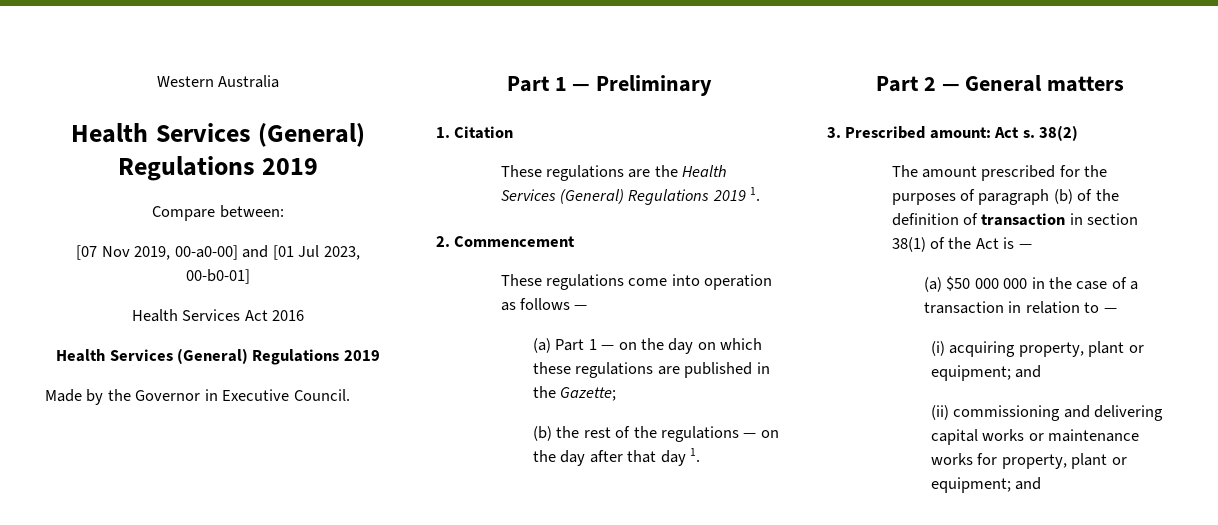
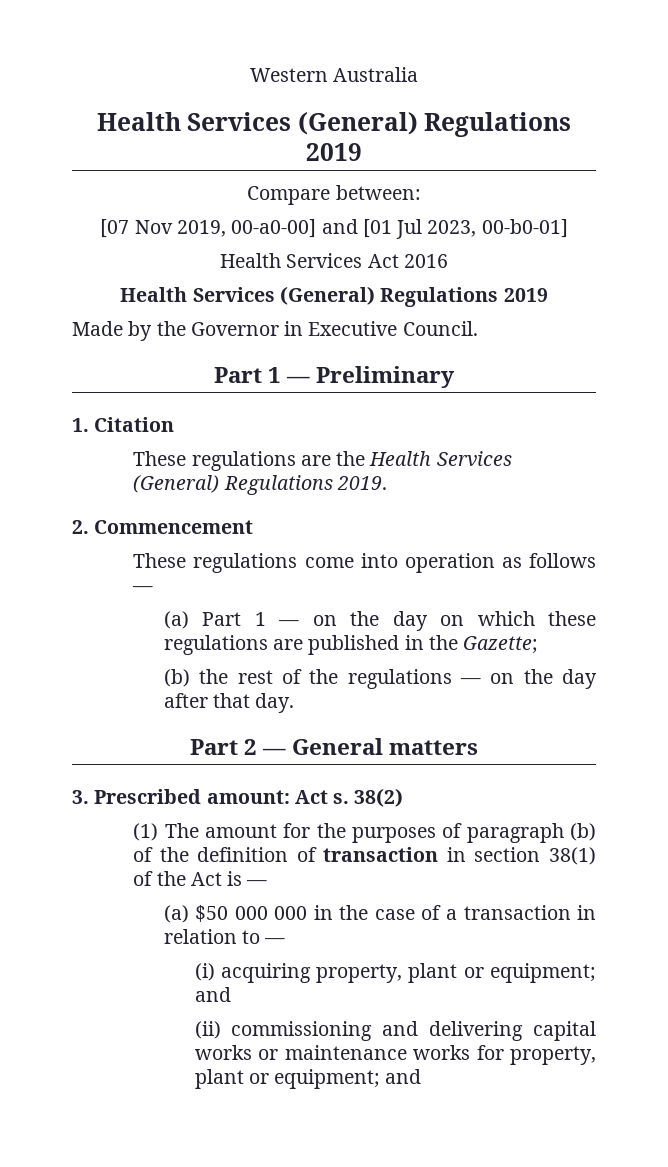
- These regulations are the Health Services (General) Regulations 2019 1.
+ These regulations are the Health Services (General) Regulations 2019.
- (b) the rest of the regulations — on the day after that day 1.
+ (b) the rest of the regulations — on the day after that day.
- The amount prescribed for the purposes of paragraph (b) of the definition of transaction in section 38(1) of the Act is —
+ (1) The amount for the purposes of paragraph (b) of the definition of transaction in section 38(1) of the Act is —

